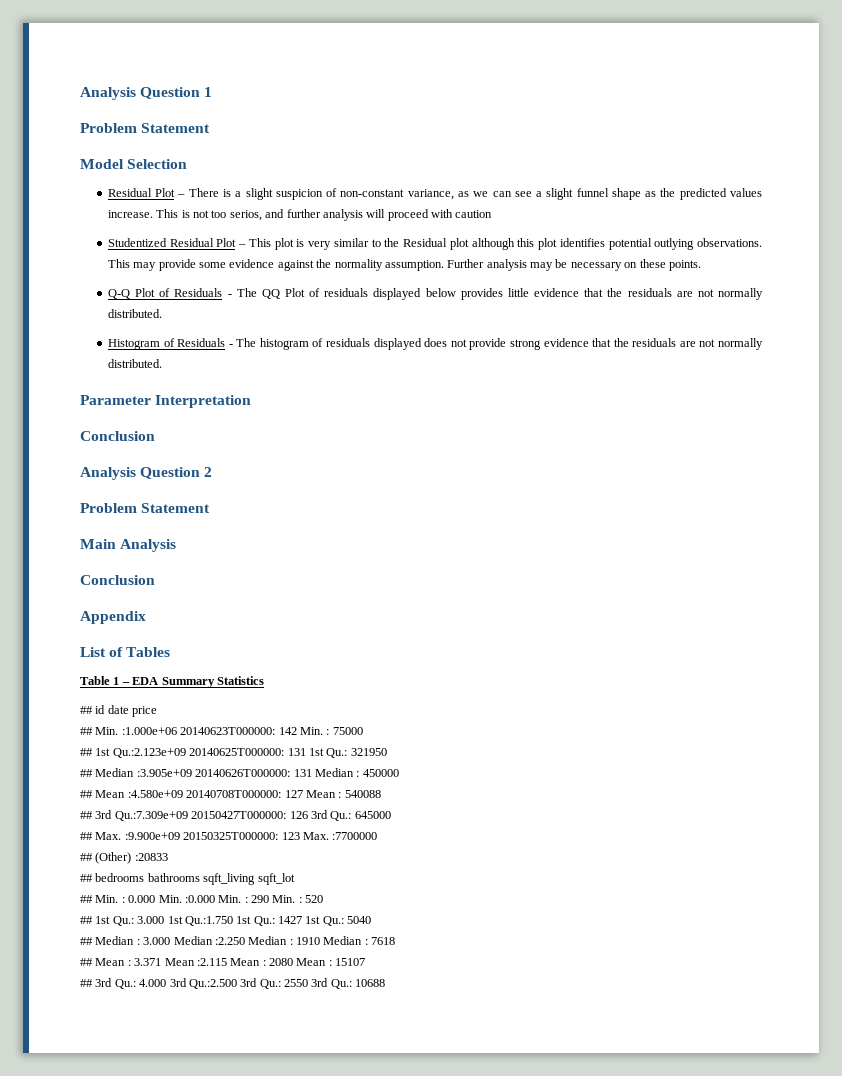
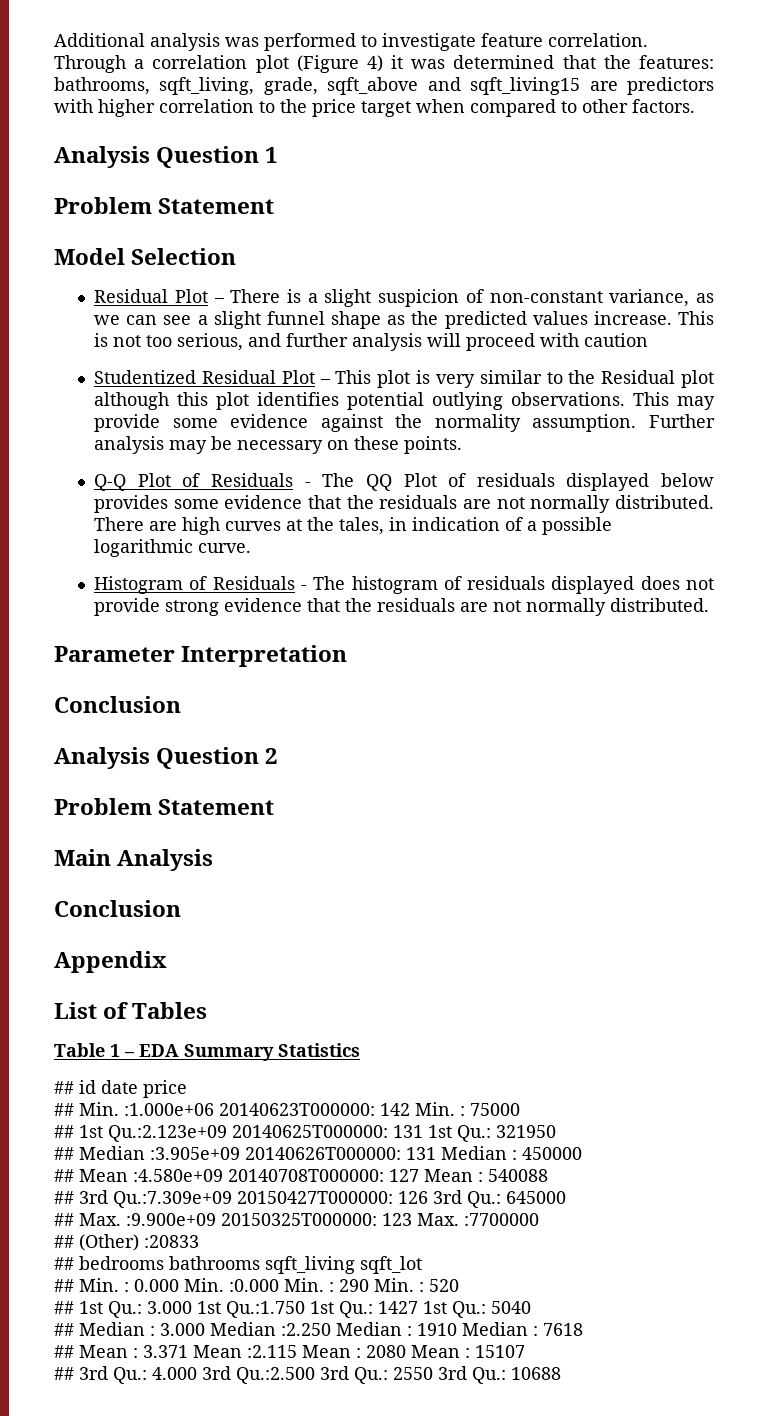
+ Additional analysis was performed to investigate feature correlation. Through a correlation plot (Figure 4) it was determined that the features: bathrooms, sqft_living, grade, sqft_above and sqft_living15 are predictors with higher correlation to the price target when compared to other factors.
- This is not too serios, and further analysis will proceed with caution
+ This is not too serious, and further analysis will proceed with caution
- Q-Q Plot of Residuals - The QQ Plot of residuals displayed below provides little evidence that the residuals are not normally distributed.
+ Q-Q Plot of Residuals - The QQ Plot of residuals displayed below provides some evidence that the residuals are not normally distributed. There are high curves at the tales, in indication of a possible logarithmic curve.

